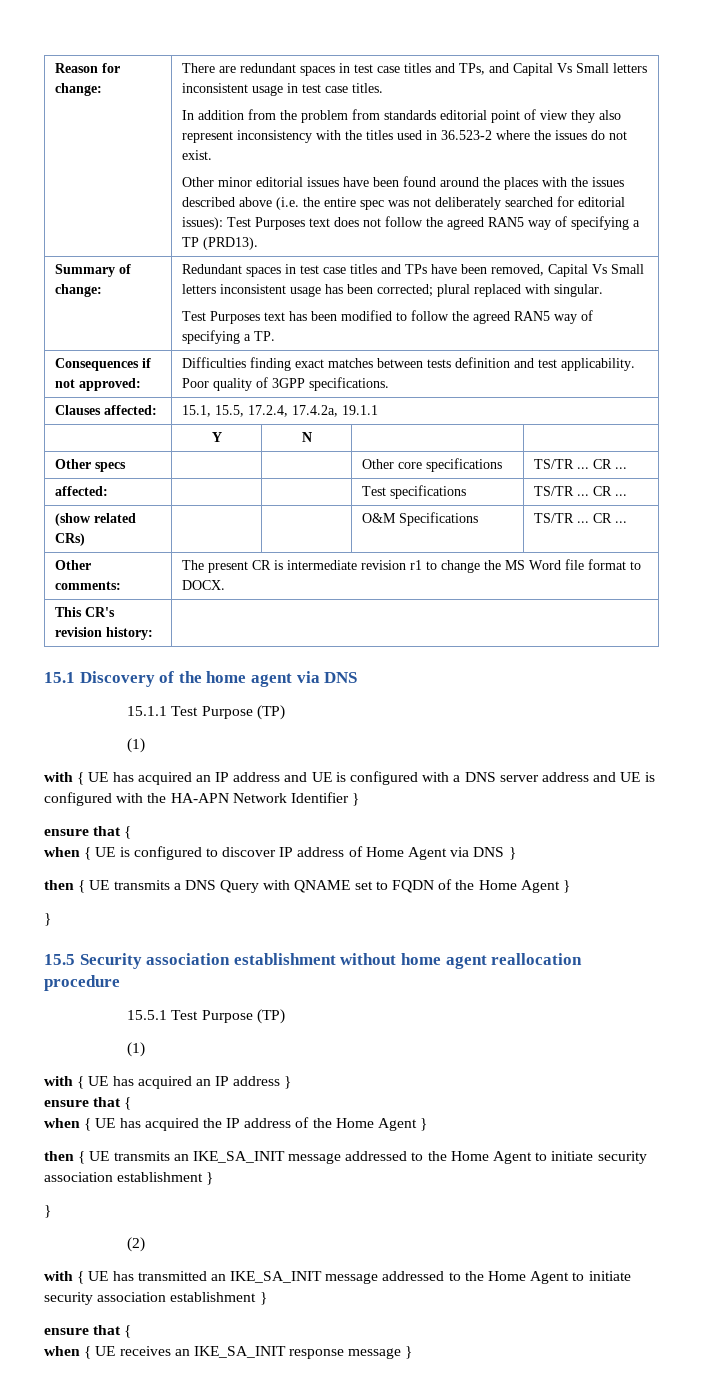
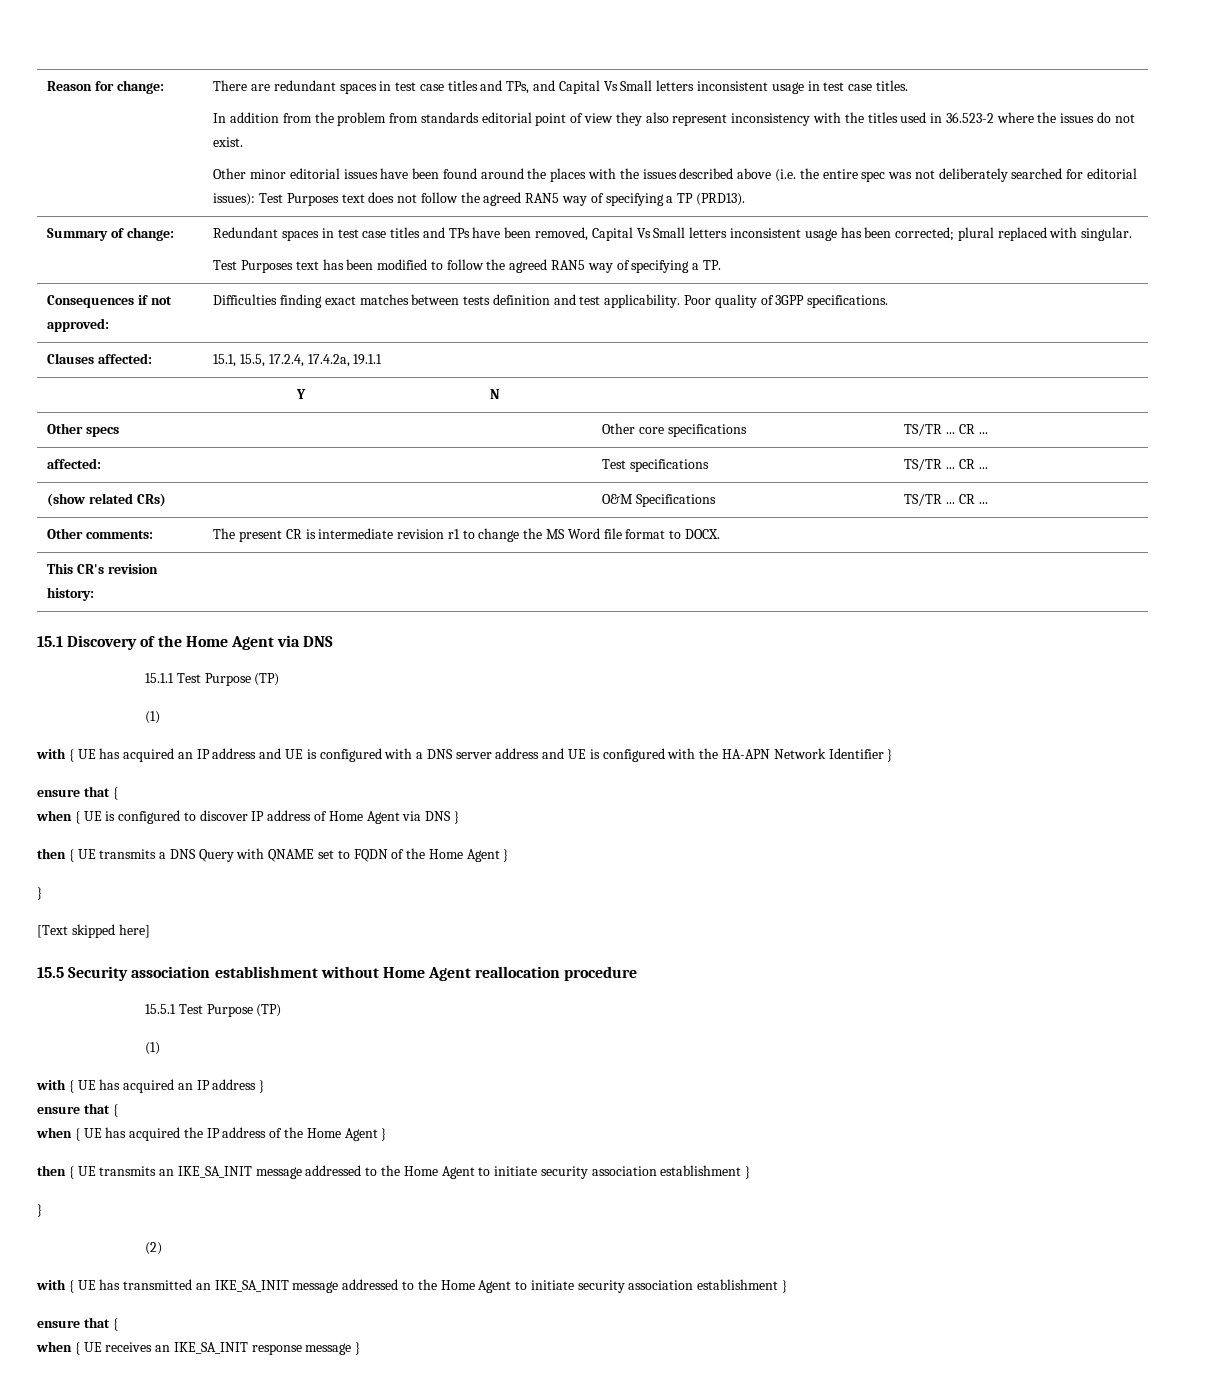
- 15.1 Discovery of the home agent via DNS
+ 15.1 Discovery of the Home Agent via DNS
+ [Text skipped here]
- 15.5 Security association establishment without home agent reallocation procedure
+ 15.5 Security association establishment without Home Agent reallocation procedure

